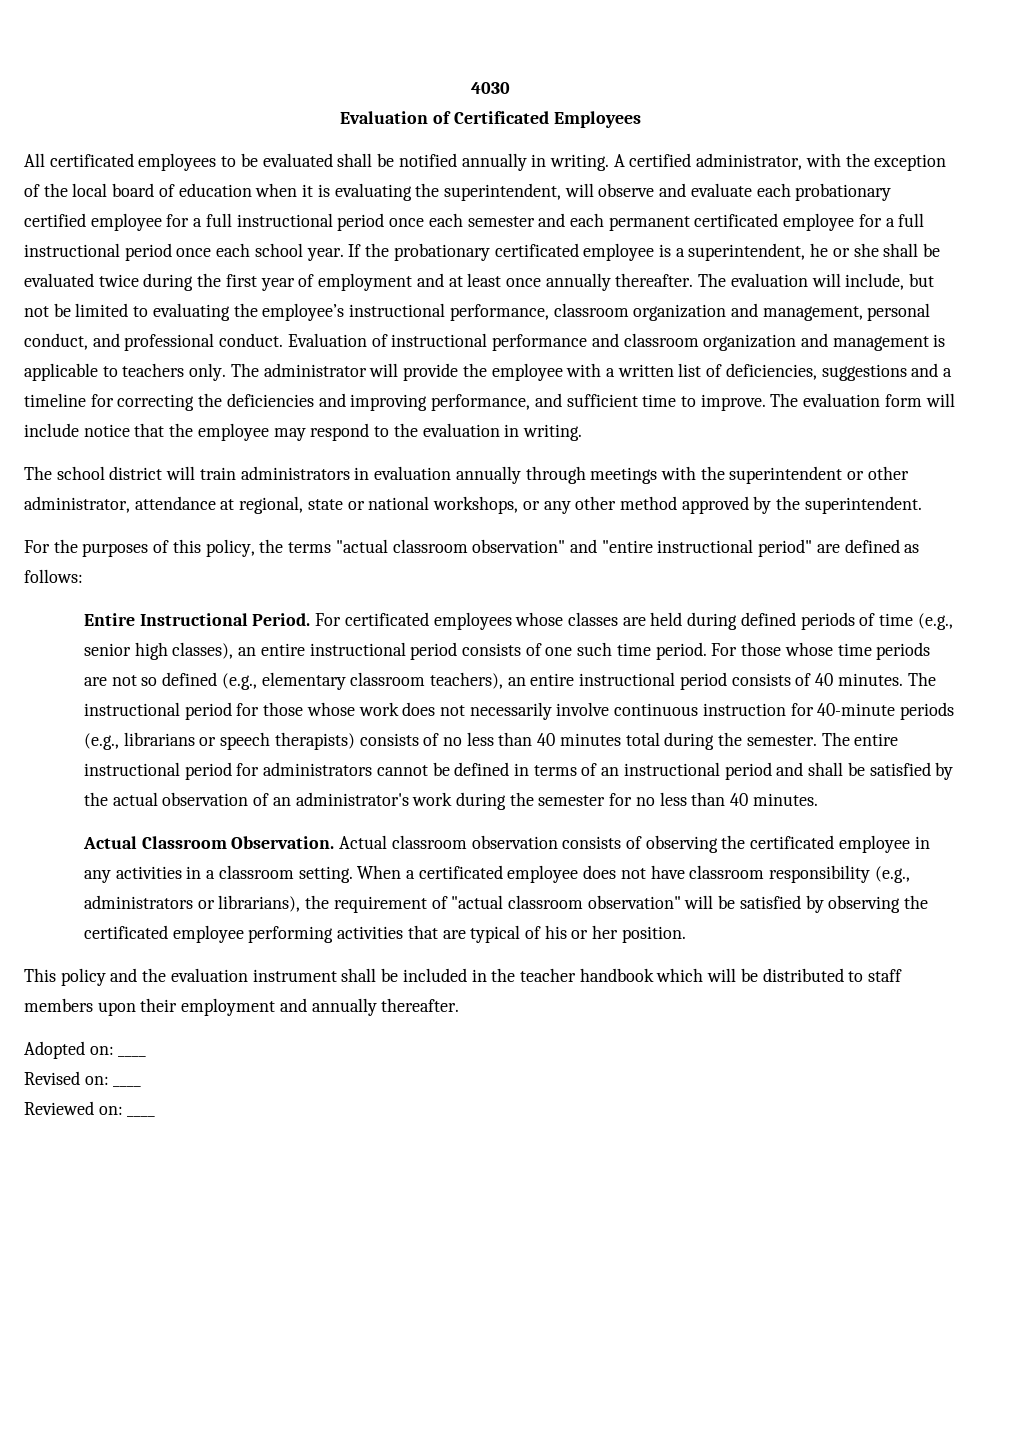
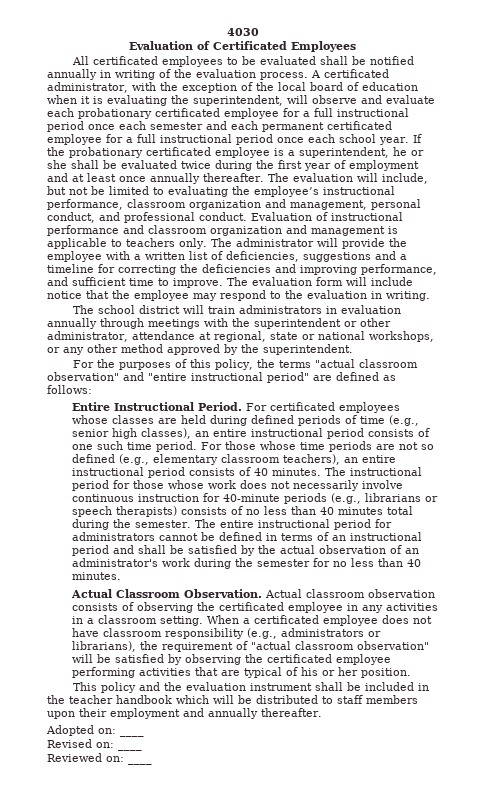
- All certificated employees to be evaluated shall be notified annually in writing. A certified administrator, with the exception of the local board of education when it is evaluating the superintendent, will observe and evaluate each probationary certified employee for a full instructional period once each semester and each permanent certificated employee for a full instructional period once each school year.
+ All certificated employees to be evaluated shall be notified annually in writing of the evaluation process. A certificated administrator, with the exception of the local board of education when it is evaluating the superintendent, will observe and evaluate each probationary certificated employee for a full instructional period once each semester and each permanent certificated employee for a full instructional period once each school year.

